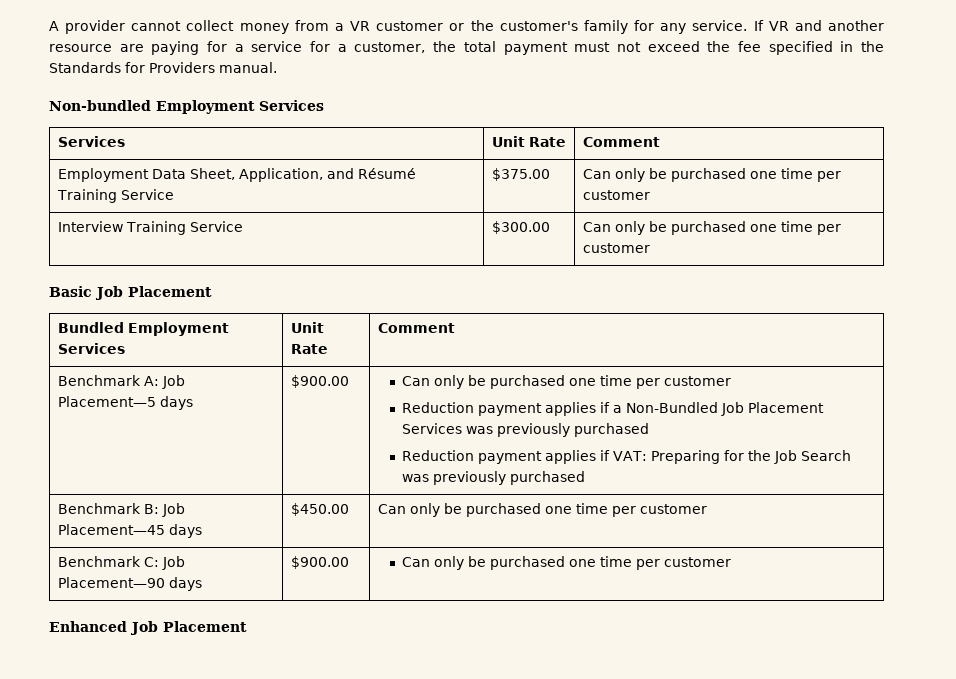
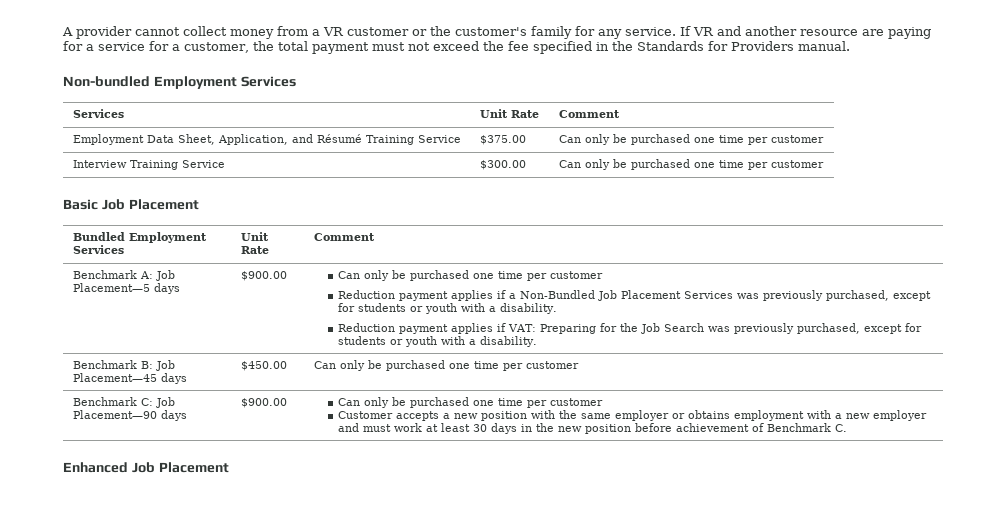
- Reduction payment applies if a Non-Bundled Job Placement Services was previously purchased
+ Reduction payment applies if a Non-Bundled Job Placement Services was previously purchased, except for students or youth with a disability.
- Reduction payment applies if VAT: Preparing for the Job Search was previously purchased
+ Reduction payment applies if VAT: Preparing for the Job Search was previously purchased, except for students or youth with a disability.
+ Customer accepts a new position with the same employer or obtains employment with a new employer and must work at least 30 days in the new position before achievement of Benchmark C.

